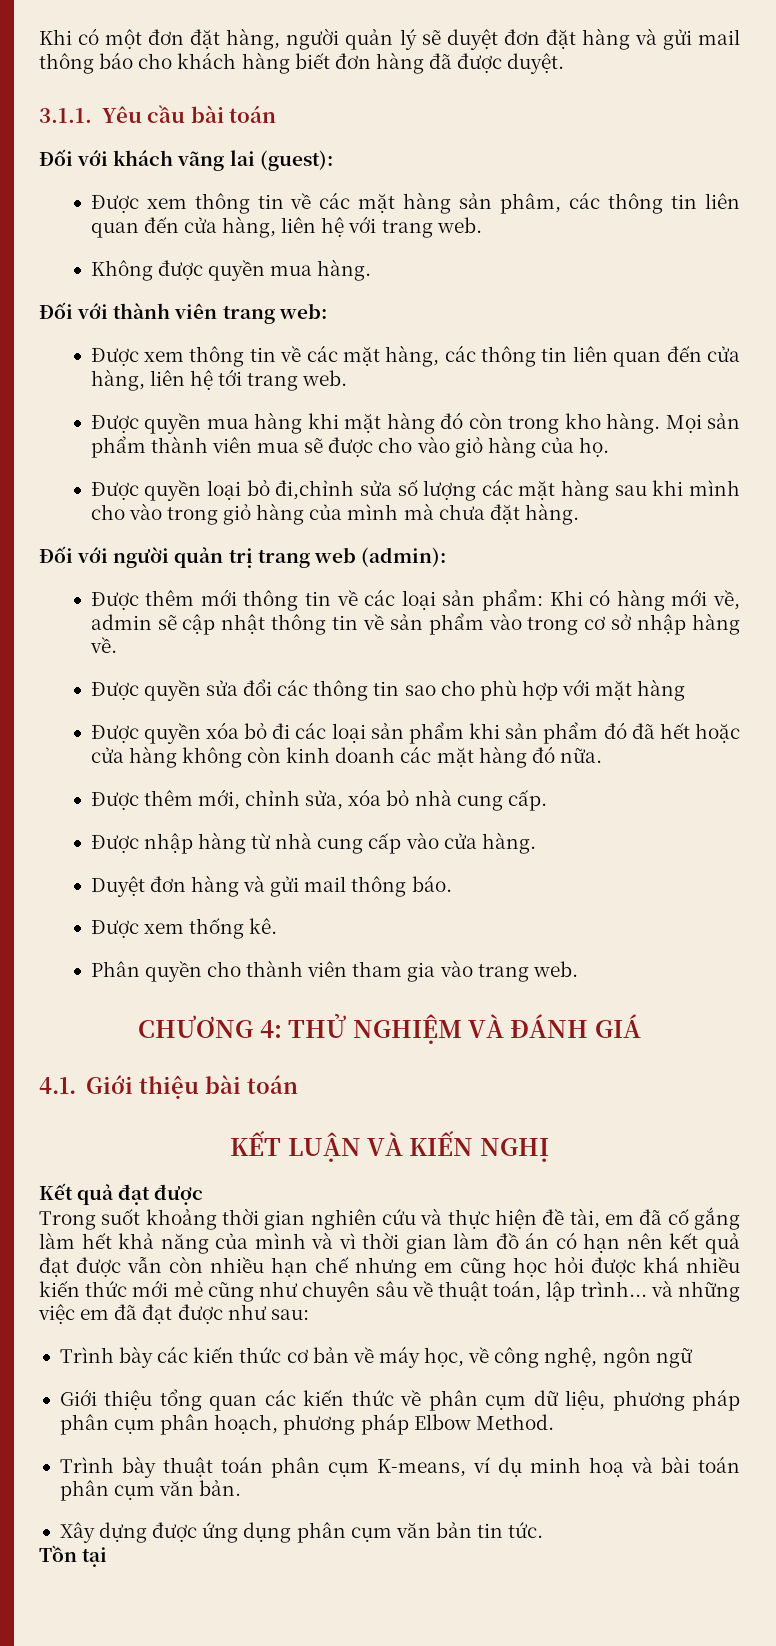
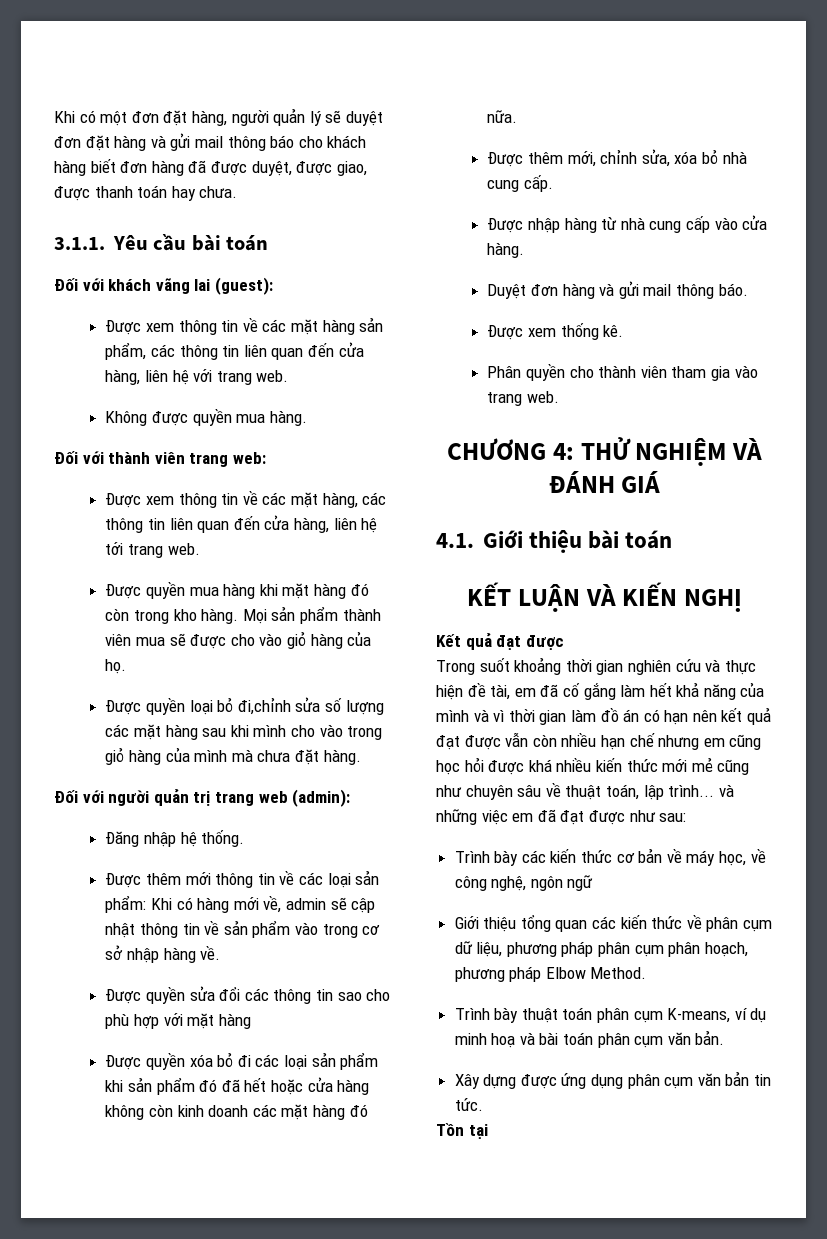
- Khi có một đơn đặt hàng, người quản lý sẽ duyệt đơn đặt hàng và gửi mail thông báo cho khách hàng biết đơn hàng đã được duyệt.
+ Khi có một đơn đặt hàng, người quản lý sẽ duyệt đơn đặt hàng và gửi mail thông báo cho khách hàng biết đơn hàng đã được duyệt, được giao, được thanh toán hay chưa.
- Được xem thông tin về các mặt hàng sản phâm, các thông tin liên quan đến cửa hàng, liên hệ với trang web.
+ Được xem thông tin về các mặt hàng sản phẩm, các thông tin liên quan đến cửa hàng, liên hệ với trang web.
+ Đăng nhập hệ thống.

